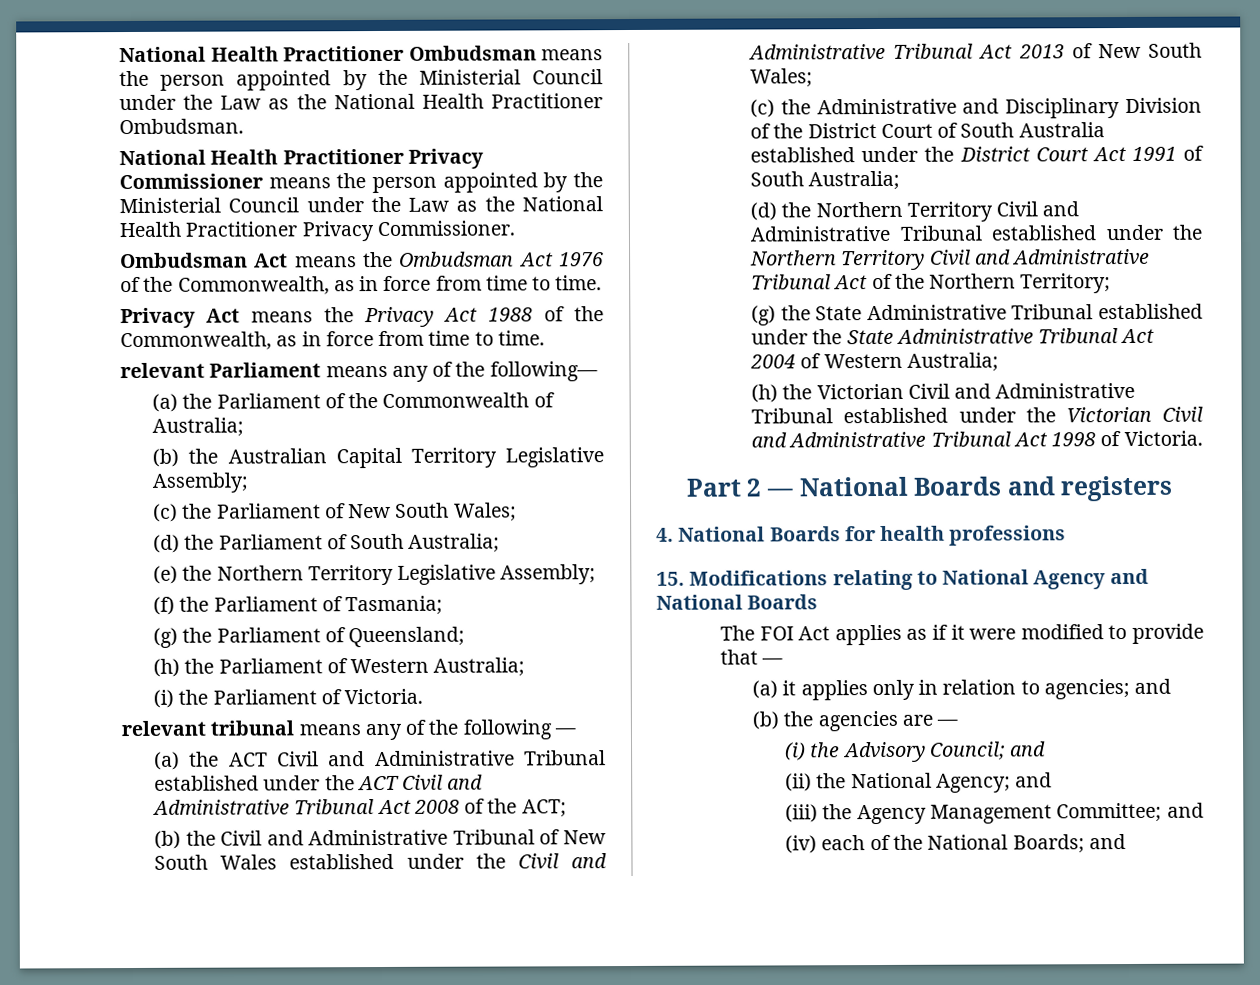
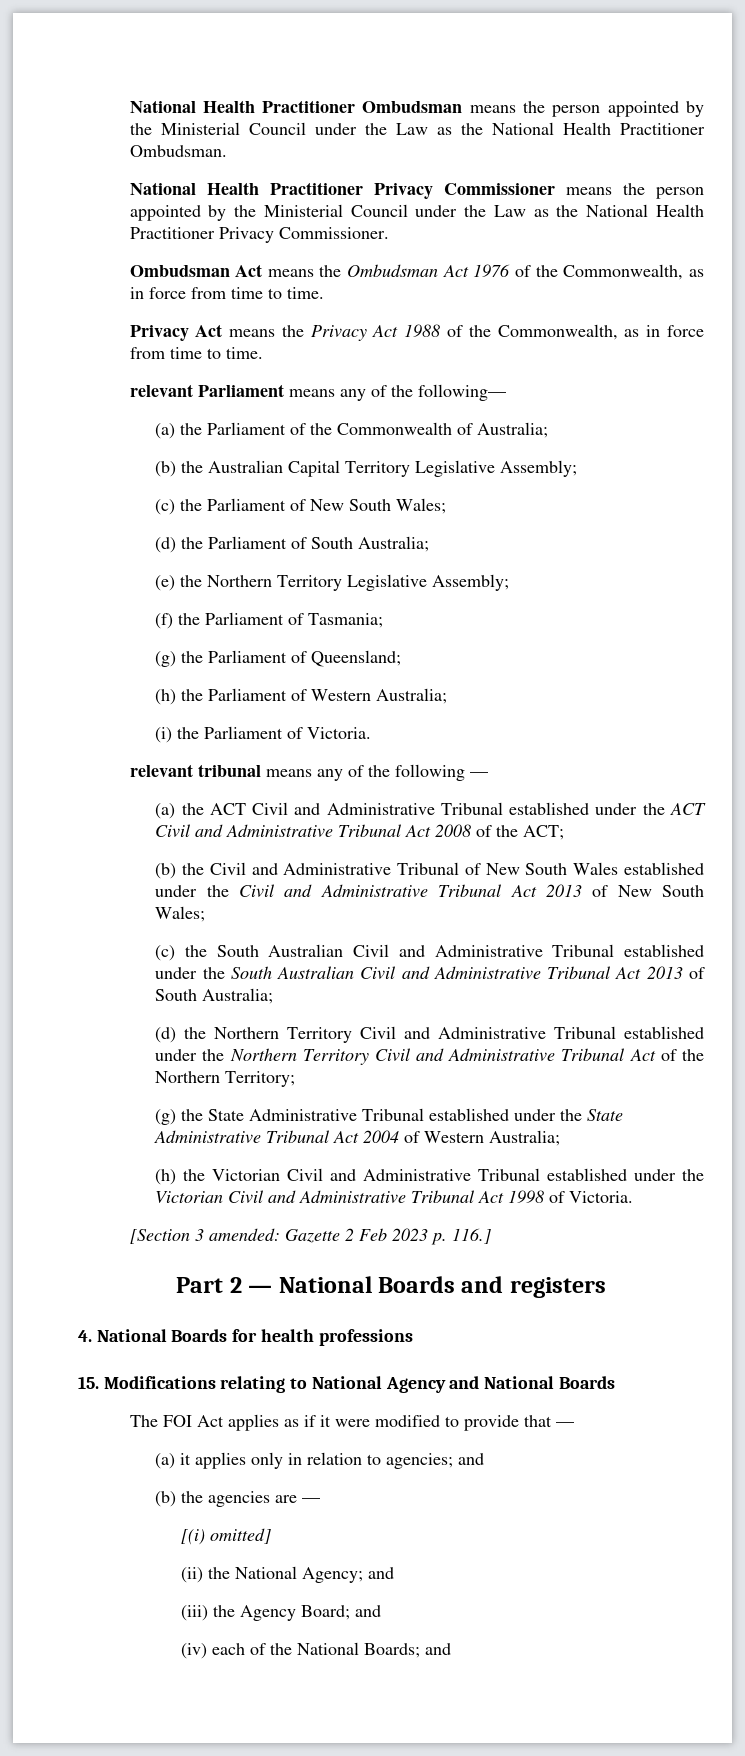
- (c) the Administrative and Disciplinary Division of the District Court of South Australia established under the District Court Act 1991 of South Australia;
+ (c) the South Australian Civil and Administrative Tribunal established under the South Australian Civil and Administrative Tribunal Act 2013 of South Australia;
+ [Section 3 amended: Gazette 2 Feb 2023 p. 116.]
- (i) the Advisory Council; and
+ [(i) omitted]
- (iii) the Agency Management Committee; and
+ (iii) the Agency Board; and

